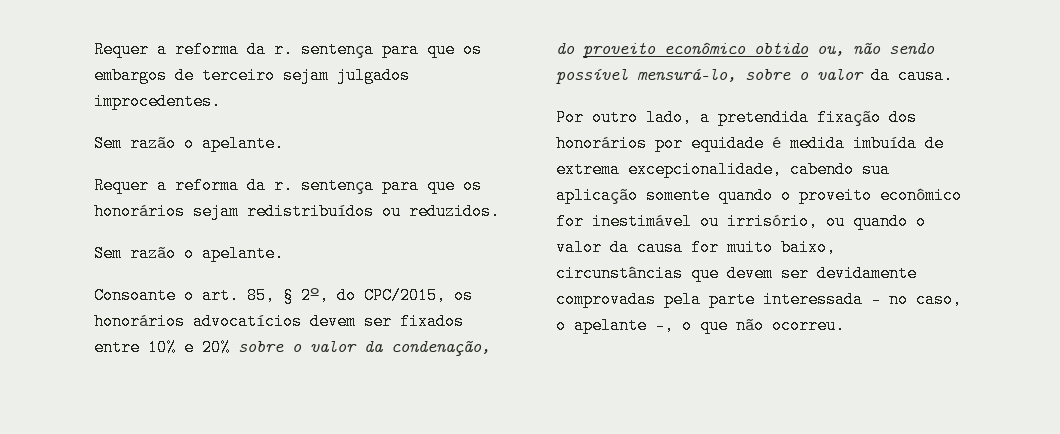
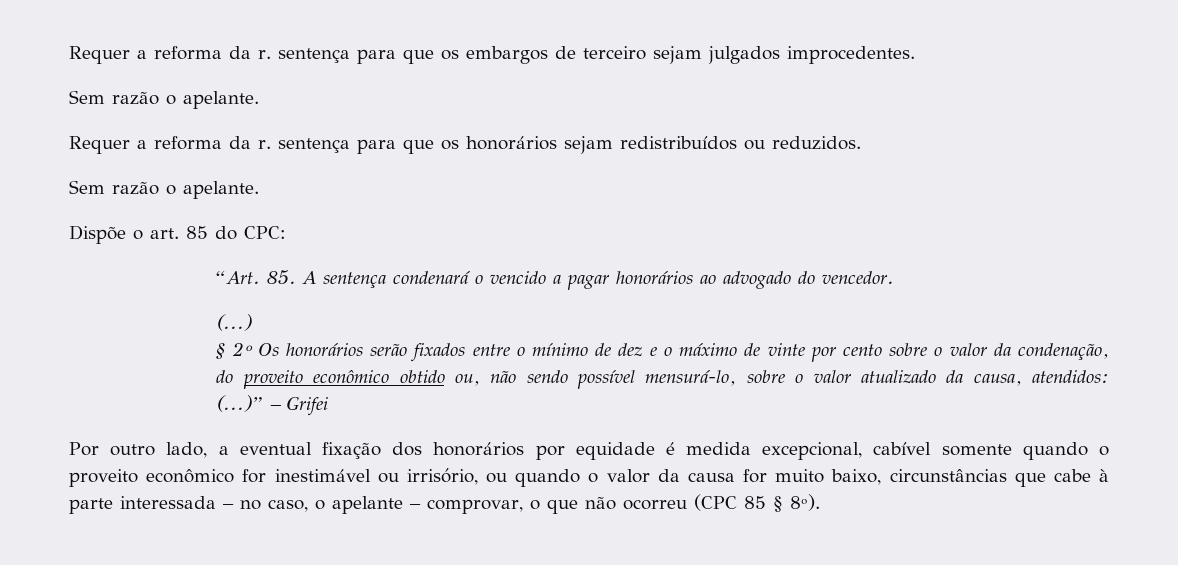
- Consoante o art. 85, § 2º, do CPC/2015, os honorários advocatícios devem ser fixados entre 10% e 20% sobre o valor da condenação, do proveito econômico obtido ou, não sendo possível mensurá-lo, sobre o valor da causa.
+ Dispõe o art. 85 do CPC:
+ “Art. 85. A sentença condenará o vencido a pagar honorários ao advogado do vencedor.
+ (...)
+ § 2º Os honorários serão fixados entre o mínimo de dez e o máximo de vinte por cento sobre o valor da condenação, do proveito econômico obtido ou, não sendo possível mensurá-lo, sobre o valor atualizado da causa, atendidos: (...)” – Grifei
- Por outro lado, a pretendida fixação dos honorários por equidade é medida imbuída de extrema excepcionalidade, cabendo sua aplicação somente quando o proveito econômico for inestimável ou irrisório, ou quando o valor da causa for muito baixo, circunstâncias que devem ser devidamente comprovadas pela parte interessada – no caso, o apelante –, o que não ocorreu.
+ Por outro lado, a eventual fixação dos honorários por equidade é medida excepcional, cabível somente quando o proveito econômico for inestimável ou irrisório, ou quando o valor da causa for muito baixo, circunstâncias que cabe à parte interessada – no caso, o apelante – comprovar, o que não ocorreu (CPC 85 § 8º).

